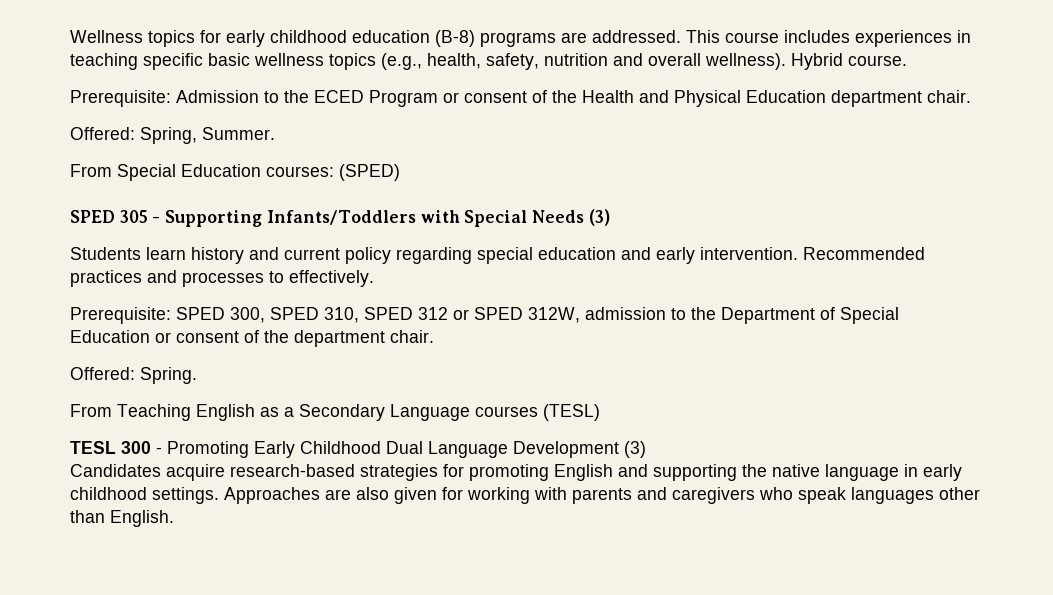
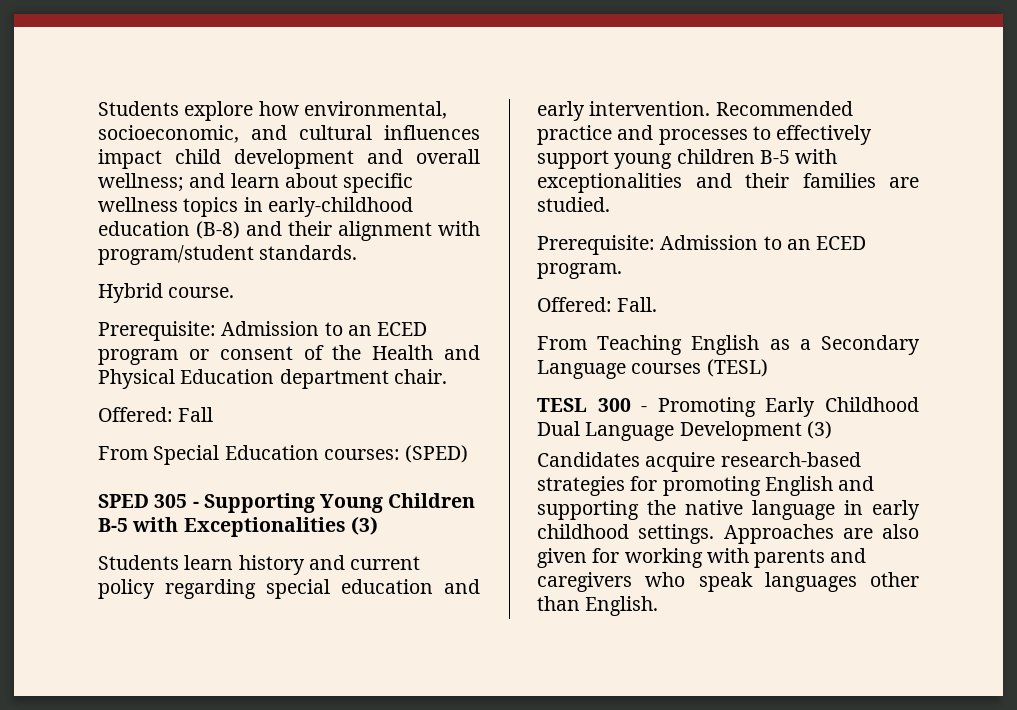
- Wellness topics for early childhood education (B-8) programs are addressed. This course includes experiences in teaching specific basic wellness topics (e.g., health, safety, nutrition and overall wellness). Hybrid course.
+ Students explore how environmental, socioeconomic, and cultural influences impact child development and overall wellness; and learn about specific wellness topics in early-childhood education (B-8) and their alignment with program/student standards.
+ Hybrid course.
- Prerequisite: Admission to the ECED Program or consent of the Health and Physical Education department chair.
+ Prerequisite: Admission to an ECED program or consent of the Health and Physical Education department chair.
- Offered: Spring, Summer.
+ Offered: Fall
- SPED 305 - Supporting Infants/Toddlers with Special Needs (3)
+ SPED 305 - Supporting Young Children B-5 with Exceptionalities (3)
- Recommended practices and processes to effectively.
- Prerequisite: SPED 300, SPED 310, SPED 312 or SPED 312W, admission to the Department of Special Education or consent of the department chair.
- Offered: Spring.
+ Recommended practice and processes to effectively support young children B-5 with exceptionalities and their families are studied.
+ Prerequisite: Admission to an ECED program.
+ Offered: Fall.

